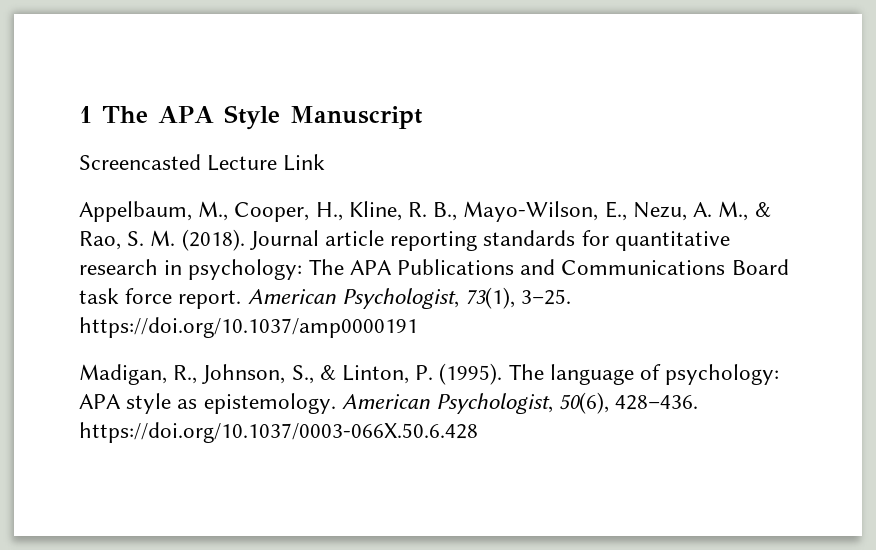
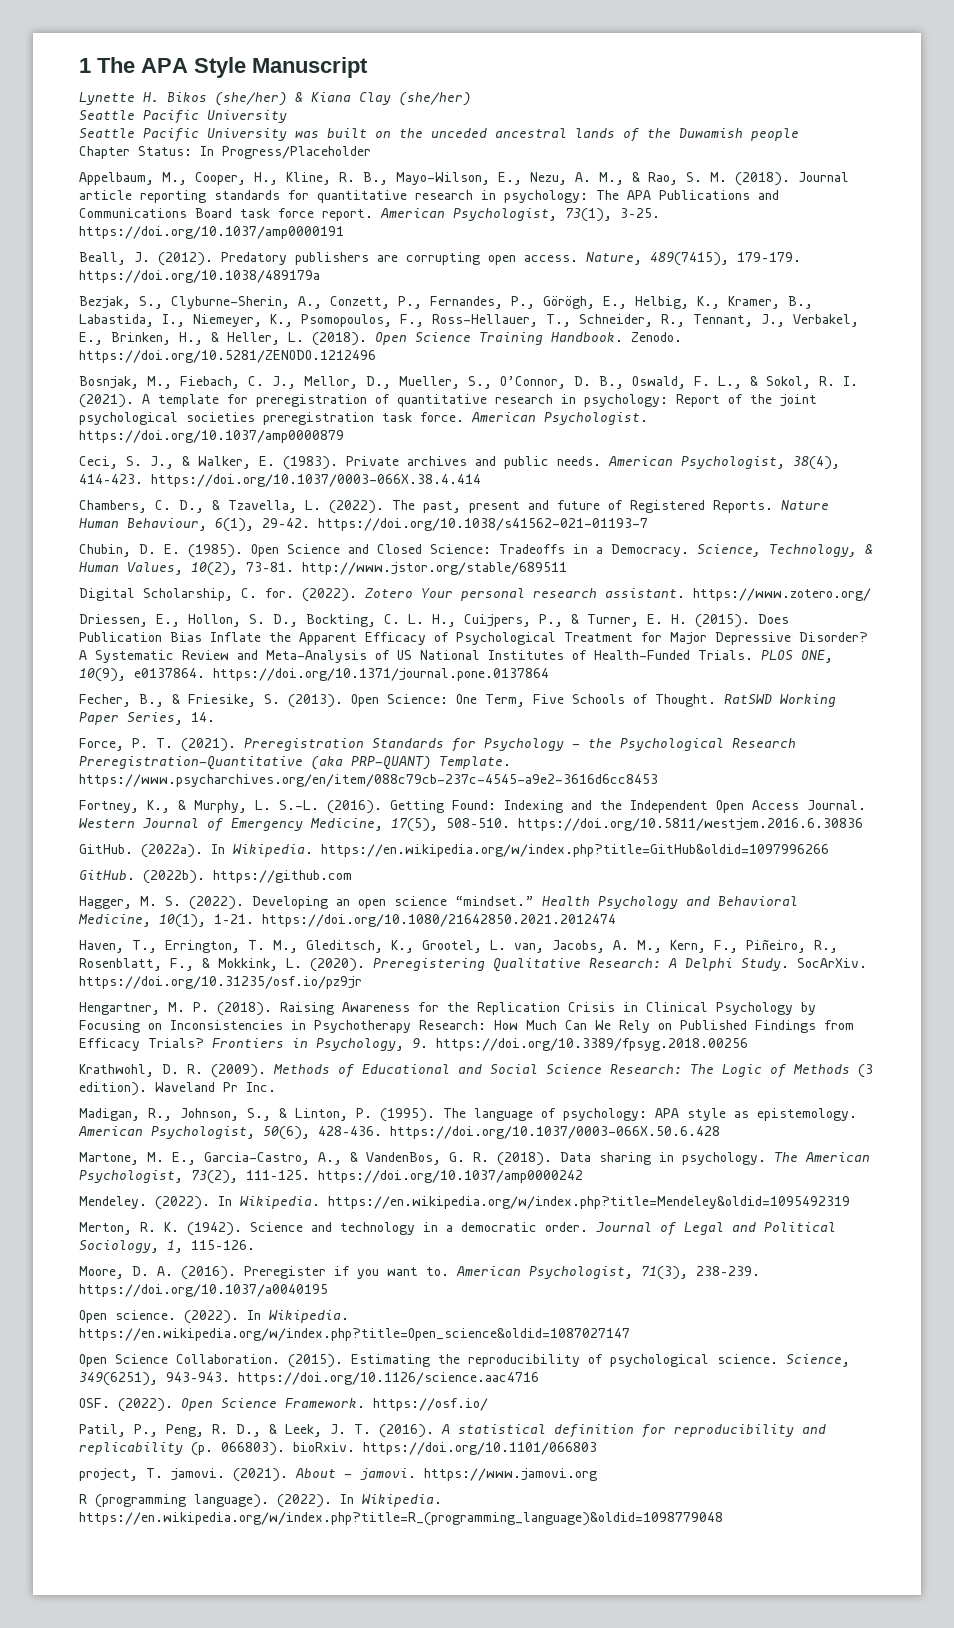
- Screencasted Lecture Link
+ Lynette H. Bikos (she/her) & Kiana Clay (she/her)
+ Seattle Pacific University
+ Seattle Pacific University was built on the unceded ancestral lands of the Duwamish people
+ Chapter Status: In Progress/Placeholder
+ Beall, J. (2012). Predatory publishers are corrupting open access. Nature, 489(7415), 179–179. https://doi.org/10.1038/489179a
+ Bezjak, S., Clyburne-Sherin, A., Conzett, P., Fernandes, P., Görögh, E., Helbig, K., Kramer, B., Labastida, I., Niemeyer, K., Psomopoulos, F., Ross-Hellauer, T., Schneider, R., Tennant, J., Verbakel, E., Brinken, H., & Heller, L. (2018). Open Science Training Handbook. Zenodo. https://doi.org/10.5281/ZENODO.1212496
+ Bosnjak, M., Fiebach, C. J., Mellor, D., Mueller, S., O’Connor, D. B., Oswald, F. L., & Sokol, R. I. (2021). A template for preregistration of quantitative research in psychology: Report of the joint psychological societies preregistration task force. American Psychologist. https://doi.org/10.1037/amp0000879
+ Ceci, S. J., & Walker, E. (1983). Private archives and public needs. American Psychologist, 38(4), 414–423. https://doi.org/10.1037/0003-066X.38.4.414
+ Chambers, C. D., & Tzavella, L. (2022). The past, present and future of Registered Reports. Nature Human Behaviour, 6(1), 29–42. https://doi.org/10.1038/s41562-021-01193-7
+ Chubin, D. E. (1985). Open Science and Closed Science: Tradeoffs in a Democracy. Science, Technology, & Human Values, 10(2), 73–81. http://www.jstor.org/stable/689511
+ Digital Scholarship, C. for. (2022). Zotero Your personal research assistant. https://www.zotero.org/
+ Driessen, E., Hollon, S. D., Bockting, C. L. H., Cuijpers, P., & Turner, E. H. (2015). Does Publication Bias Inflate the Apparent Efficacy of Psychological Treatment for Major Depressive Disorder? A Systematic Review and Meta-Analysis of US National Institutes of Health-Funded Trials. PLOS ONE, 10(9), e0137864. https://doi.org/10.1371/journal.pone.0137864
+ Fecher, B., & Friesike, S. (2013). Open Science: One Term, Five Schools of Thought. RatSWD Working Paper Series, 14.
+ Force, P. T. (2021). Preregistration Standards for Psychology - the Psychological Research Preregistration-Quantitative (aka PRP-QUANT) Template. https://www.psycharchives.org/en/item/088c79cb-237c-4545-a9e2-3616d6cc8453
+ Fortney, K., & Murphy, L. S.-L. (2016). Getting Found: Indexing and the Independent Open Access Journal. Western Journal of Emergency Medicine, 17(5), 508–510. https://doi.org/10.5811/westjem.2016.6.30836
+ GitHub. (2022a). In Wikipedia. https://en.wikipedia.org/w/index.php?title=GitHub&oldid=1097996266
+ GitHub. (2022b). https://github.com
+ Hagger, M. S. (2022). Developing an open science “mindset.” Health Psychology and Behavioral Medicine, 10(1), 1–21. https://doi.org/10.1080/21642850.2021.2012474
+ Haven, T., Errington, T. M., Gleditsch, K., Grootel, L. van, Jacobs, A. M., Kern, F., Piñeiro, R., Rosenblatt, F., & Mokkink, L. (2020). Preregistering Qualitative Research: A Delphi Study. SocArXiv. https://doi.org/10.31235/osf.io/pz9jr
+ Hengartner, M. P. (2018). Raising Awareness for the Replication Crisis in Clinical Psychology by Focusing on Inconsistencies in Psychotherapy Research: How Much Can We Rely on Published Findings from Efficacy Trials? Frontiers in Psychology, 9. https://doi.org/10.3389/fpsyg.2018.00256
+ Krathwohl, D. R. (2009). Methods of Educational and Social Science Research: The Logic of Methods (3 edition). Waveland Pr Inc.
+ Martone, M. E., Garcia-Castro, A., & VandenBos, G. R. (2018). Data sharing in psychology. The American Psychologist, 73(2), 111–125. https://doi.org/10.1037/amp0000242
+ Mendeley. (2022). In Wikipedia. https://en.wikipedia.org/w/index.php?title=Mendeley&oldid=1095492319
+ Merton, R. K. (1942). Science and technology in a democratic order. Journal of Legal and Political Sociology, 1, 115–126.
+ Moore, D. A. (2016). Preregister if you want to. American Psychologist, 71(3), 238–239. https://doi.org/10.1037/a0040195
+ Open science. (2022). In Wikipedia. https://en.wikipedia.org/w/index.php?title=Open_science&oldid=1087027147
+ Open Science Collaboration. (2015). Estimating the reproducibility of psychological science. Science, 349(6251), 943–943. https://doi.org/10.1126/science.aac4716
+ OSF. (2022). Open Science Framework. https://osf.io/
+ Patil, P., Peng, R. D., & Leek, J. T. (2016). A statistical definition for reproducibility and replicability (p. 066803). bioRxiv. https://doi.org/10.1101/066803
+ project, T. jamovi. (2021). About - jamovi. https://www.jamovi.org
+ R (programming language). (2022). In Wikipedia. https://en.wikipedia.org/w/index.php?title=R_(programming_language)&oldid=1098779048

